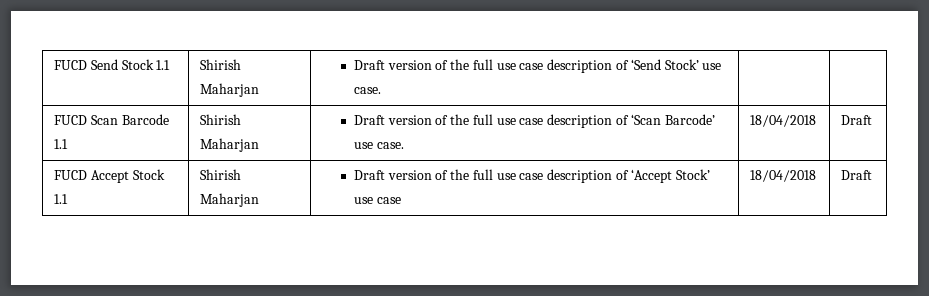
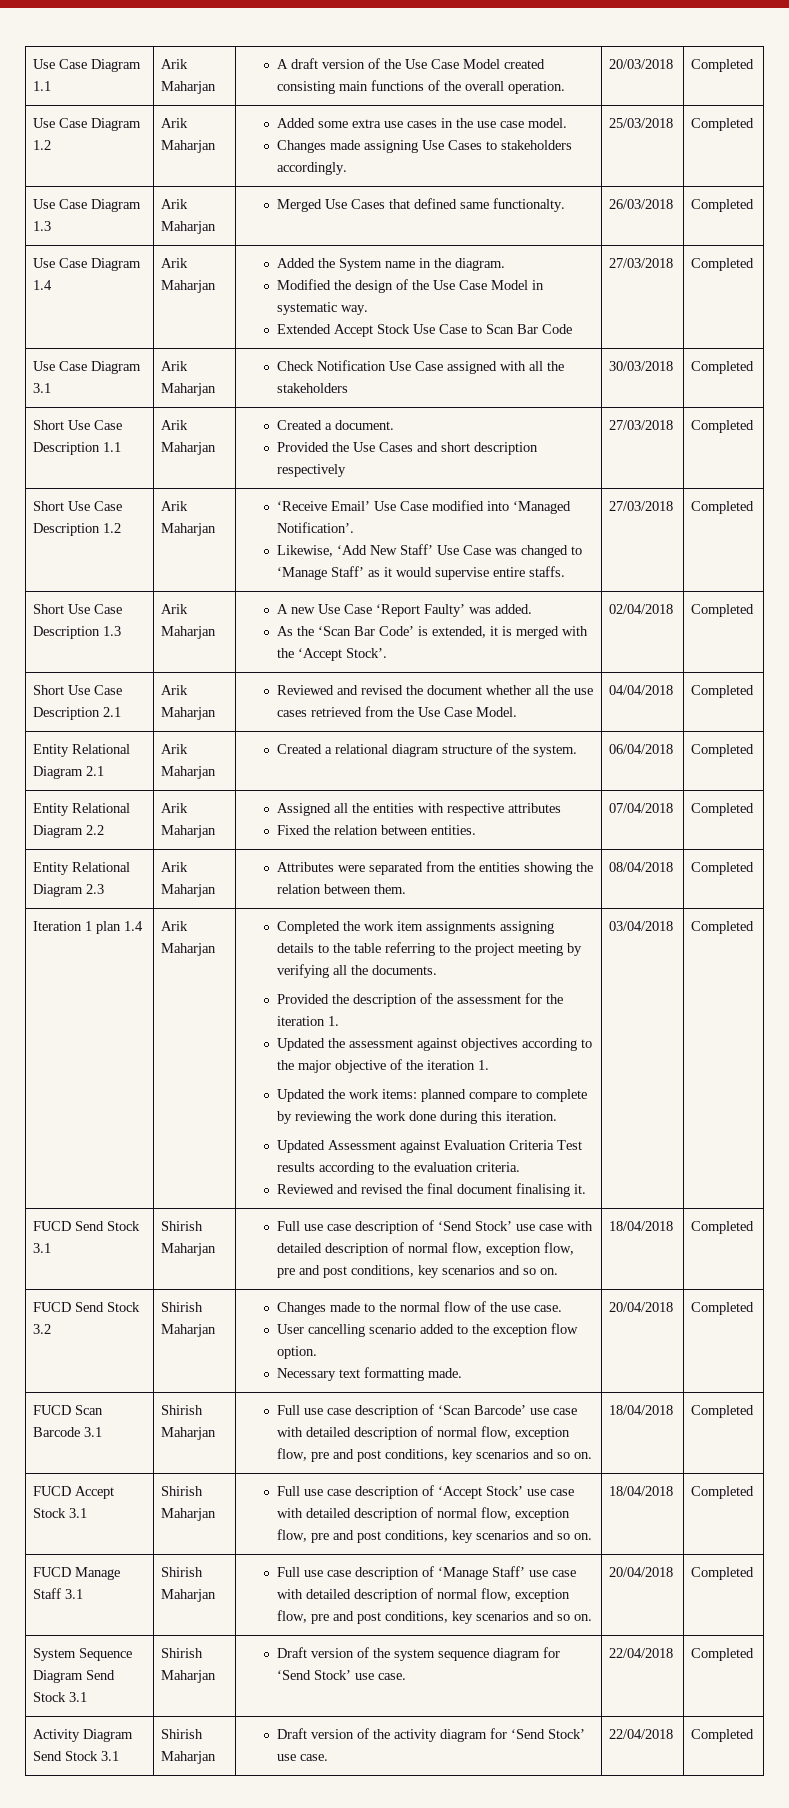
- FUCD Send Stock 1.1 | Shirish Maharjan | Draft version of the full use case description of ‘Send Stock’ use case. | |
- FUCD Scan Barcode 1.1 | Shirish Maharjan | Draft version of the full use case description of ‘Scan Barcode’ use case. | 18/04/2018 | Draft
- FUCD Accept Stock 1.1 | Shirish Maharjan | Draft version of the full use case description of ‘Accept Stock’ use case | 18/04/2018 | Draft
+ Use Case Diagram 1.1 | Arik Maharjan | A draft version of the Use Case Model created consisting main functions of the overall operation. | 20/03/2018 | Completed
+ Use Case Diagram 1.2 | Arik Maharjan | Added some extra use cases in the use case model.
+ Changes made assigning Use Cases to stakeholders accordingly. | 25/03/2018 | Completed
+ Use Case Diagram 1.3 | Arik Maharjan | Merged Use Cases that defined same functionalty. | 26/03/2018 | Completed
+ Use Case Diagram 1.4 | Arik Maharjan | Added the System name in the diagram.
+ Modified the design of the Use Case Model in systematic way.
+ Extended Accept Stock Use Case to Scan Bar Code | 27/03/2018 | Completed
+ Use Case Diagram 3.1 | Arik Maharjan | Check Notification Use Case assigned with all the stakeholders | 30/03/2018 | Completed
+ Short Use Case Description 1.1 | Arik Maharjan | Created a document.
+ Provided the Use Cases and short description respectively | 27/03/2018 | Completed
+ Short Use Case Description 1.2 | Arik Maharjan | ‘Receive Email’ Use Case modified into ‘Managed Notification’.
+ Likewise, ‘Add New Staff’ Use Case was changed to ‘Manage Staff’ as it would supervise entire staffs. | 27/03/2018 | Completed
+ Short Use Case Description 1.3 | Arik Maharjan | A new Use Case ‘Report Faulty’ was added.
+ As the ‘Scan Bar Code’ is extended, it is merged with the ‘Accept Stock’. | 02/04/2018 | Completed
+ Short Use Case Description 2.1 | Arik Maharjan | Reviewed and revised the document whether all the use cases retrieved from the Use Case Model. | 04/04/2018 | Completed
+ Entity Relational Diagram 2.1 | Arik Maharjan | Created a relational diagram structure of the system. | 06/04/2018 | Completed
+ Entity Relational Diagram 2.2 | Arik Maharjan | Assigned all the entities with respective attributes
+ Fixed the relation between entities. | 07/04/2018 | Completed
+ Entity Relational Diagram 2.3 | Arik Maharjan | Attributes were separated from the entities showing the relation between them. | 08/04/2018 | Completed
+ Iteration 1 plan 1.4 | Arik Maharjan | Completed the work item assignments assigning details to the table referring to the project meeting by verifying all the documents.
+ Provided the description of the assessment for the iteration 1.
+ Updated the assessment against objectives according to the major objective of the iteration 1.
+ Updated the work items: planned compare to complete by reviewing the work done during this iteration.
+ Updated Assessment against Evaluation Criteria Test results according to the evaluation criteria.
+ Reviewed and revised the final document finalising it. | 03/04/2018 | Completed
+ FUCD Send Stock 3.1 | Shirish Maharjan | Full use case description of ‘Send Stock’ use case with detailed description of normal flow, exception flow, pre and post conditions, key scenarios and so on. | 18/04/2018 | Completed
+ FUCD Send Stock 3.2 | Shirish Maharjan | Changes made to the normal flow of the use case.
+ User cancelling scenario added to the exception flow option.
+ Necessary text formatting made. | 20/04/2018 | Completed
+ FUCD Scan Barcode 3.1 | Shirish Maharjan | Full use case description of ‘Scan Barcode’ use case with detailed description of normal flow, exception flow, pre and post conditions, key scenarios and so on. | 18/04/2018 | Completed
+ FUCD Accept Stock 3.1 | Shirish Maharjan | Full use case description of ‘Accept Stock’ use case with detailed description of normal flow, exception flow, pre and post conditions, key scenarios and so on. | 18/04/2018 | Completed
+ FUCD Manage Staff 3.1 | Shirish Maharjan | Full use case description of ‘Manage Staff’ use case with detailed description of normal flow, exception flow, pre and post conditions, key scenarios and so on. | 20/04/2018 | Completed
+ System Sequence Diagram Send Stock 3.1 | Shirish Maharjan | Draft version of the system sequence diagram for ‘Send Stock’ use case. | 22/04/2018 | Completed
+ Activity Diagram Send Stock 3.1 | Shirish Maharjan | Draft version of the activity diagram for ‘Send Stock’ use case. | 22/04/2018 | Completed

